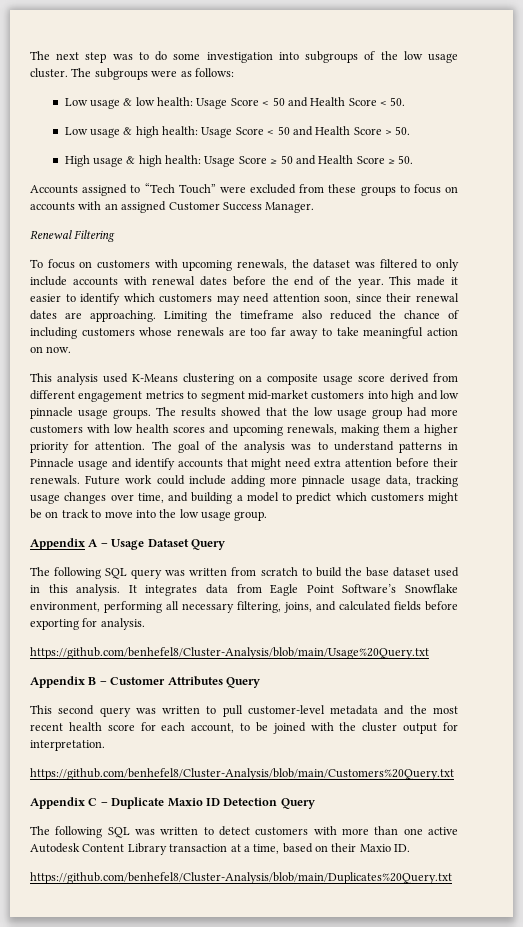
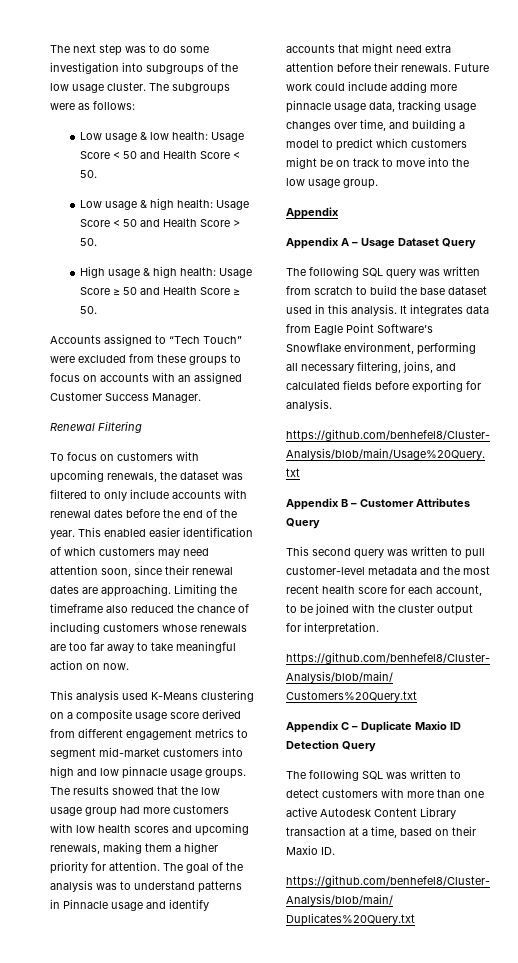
- This made it easier to identify which customers may need attention soon, since their renewal dates are approaching.
+ This enabled easier identification of which customers may need attention soon, since their renewal dates are approaching.
  Future work could include adding more pinnacle usage data, tracking usage changes over time, and building a model to predict which customers might be on track to move into the low usage group.
+ Appendix

